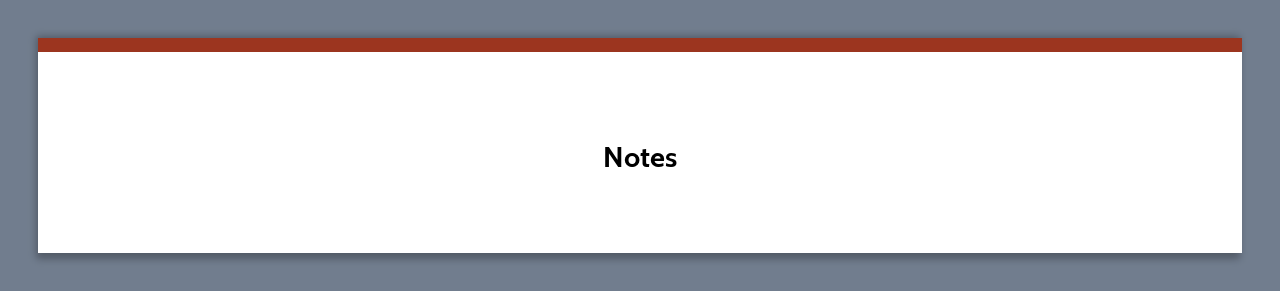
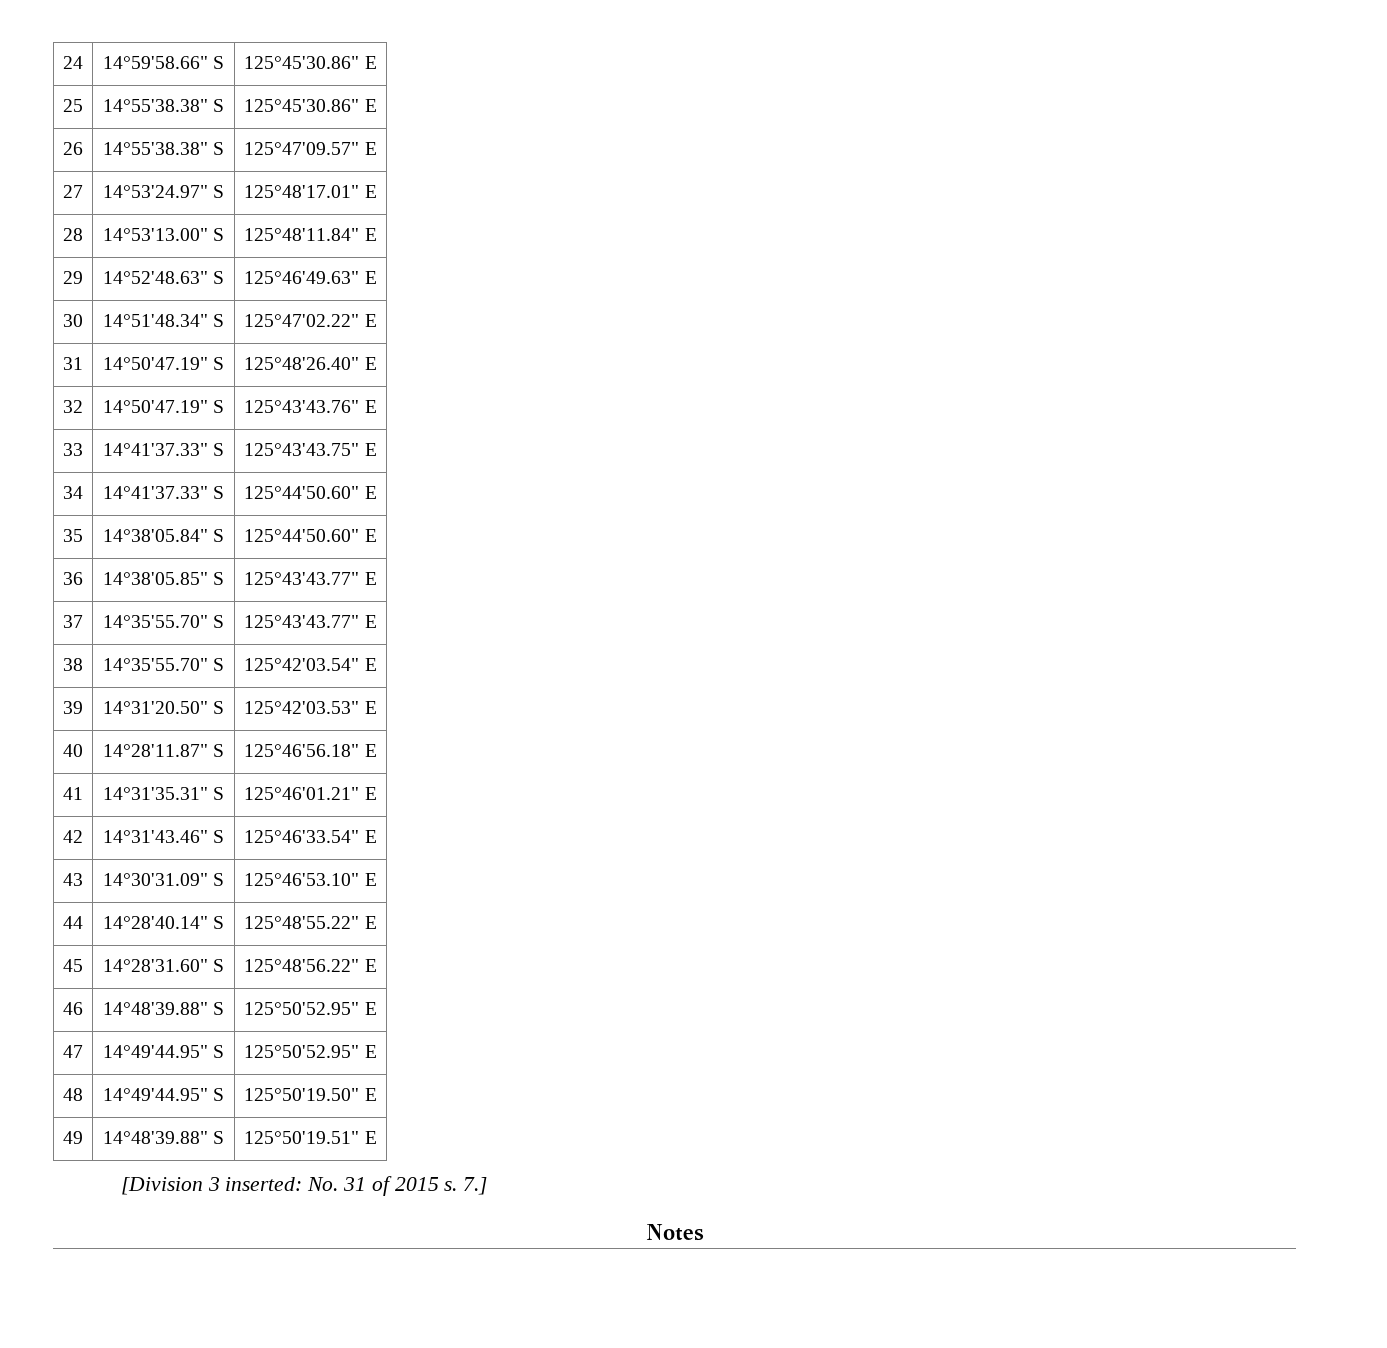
+ 24 | 14°59'58.66" S | 125°45'30.86" E
+ 25 | 14°55'38.38" S | 125°45'30.86" E
+ 26 | 14°55'38.38" S | 125°47'09.57" E
+ 27 | 14°53'24.97" S | 125°48'17.01" E
+ 28 | 14°53'13.00" S | 125°48'11.84" E
+ 29 | 14°52'48.63" S | 125°46'49.63" E
+ 30 | 14°51'48.34" S | 125°47'02.22" E
+ 31 | 14°50'47.19" S | 125°48'26.40" E
+ 32 | 14°50'47.19" S | 125°43'43.76" E
+ 33 | 14°41'37.33" S | 125°43'43.75" E
+ 34 | 14°41'37.33" S | 125°44'50.60" E
+ 35 | 14°38'05.84" S | 125°44'50.60" E
+ 36 | 14°38'05.85" S | 125°43'43.77" E
+ 37 | 14°35'55.70" S | 125°43'43.77" E
+ 38 | 14°35'55.70" S | 125°42'03.54" E
+ 39 | 14°31'20.50" S | 125°42'03.53" E
+ 40 | 14°28'11.87" S | 125°46'56.18" E
+ 41 | 14°31'35.31" S | 125°46'01.21" E
+ 42 | 14°31'43.46" S | 125°46'33.54" E
+ 43 | 14°30'31.09" S | 125°46'53.10" E
+ 44 | 14°28'40.14" S | 125°48'55.22" E
+ 45 | 14°28'31.60" S | 125°48'56.22" E
+ 46 | 14°48'39.88" S | 125°50'52.95" E
+ 47 | 14°49'44.95" S | 125°50'52.95" E
+ 48 | 14°49'44.95" S | 125°50'19.50" E
+ 49 | 14°48'39.88" S | 125°50'19.51" E
+ [Division 3 inserted: No. 31 of 2015 s. 7.]

